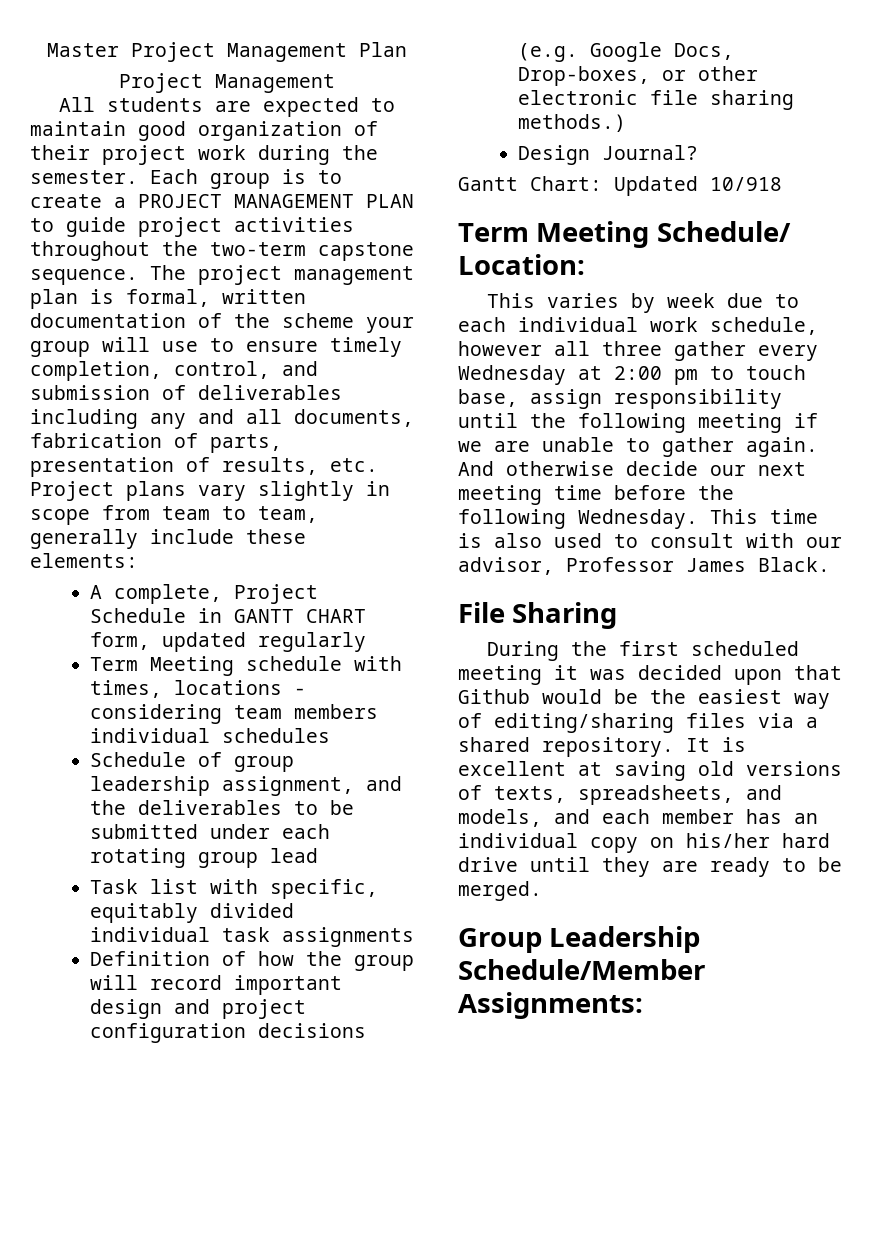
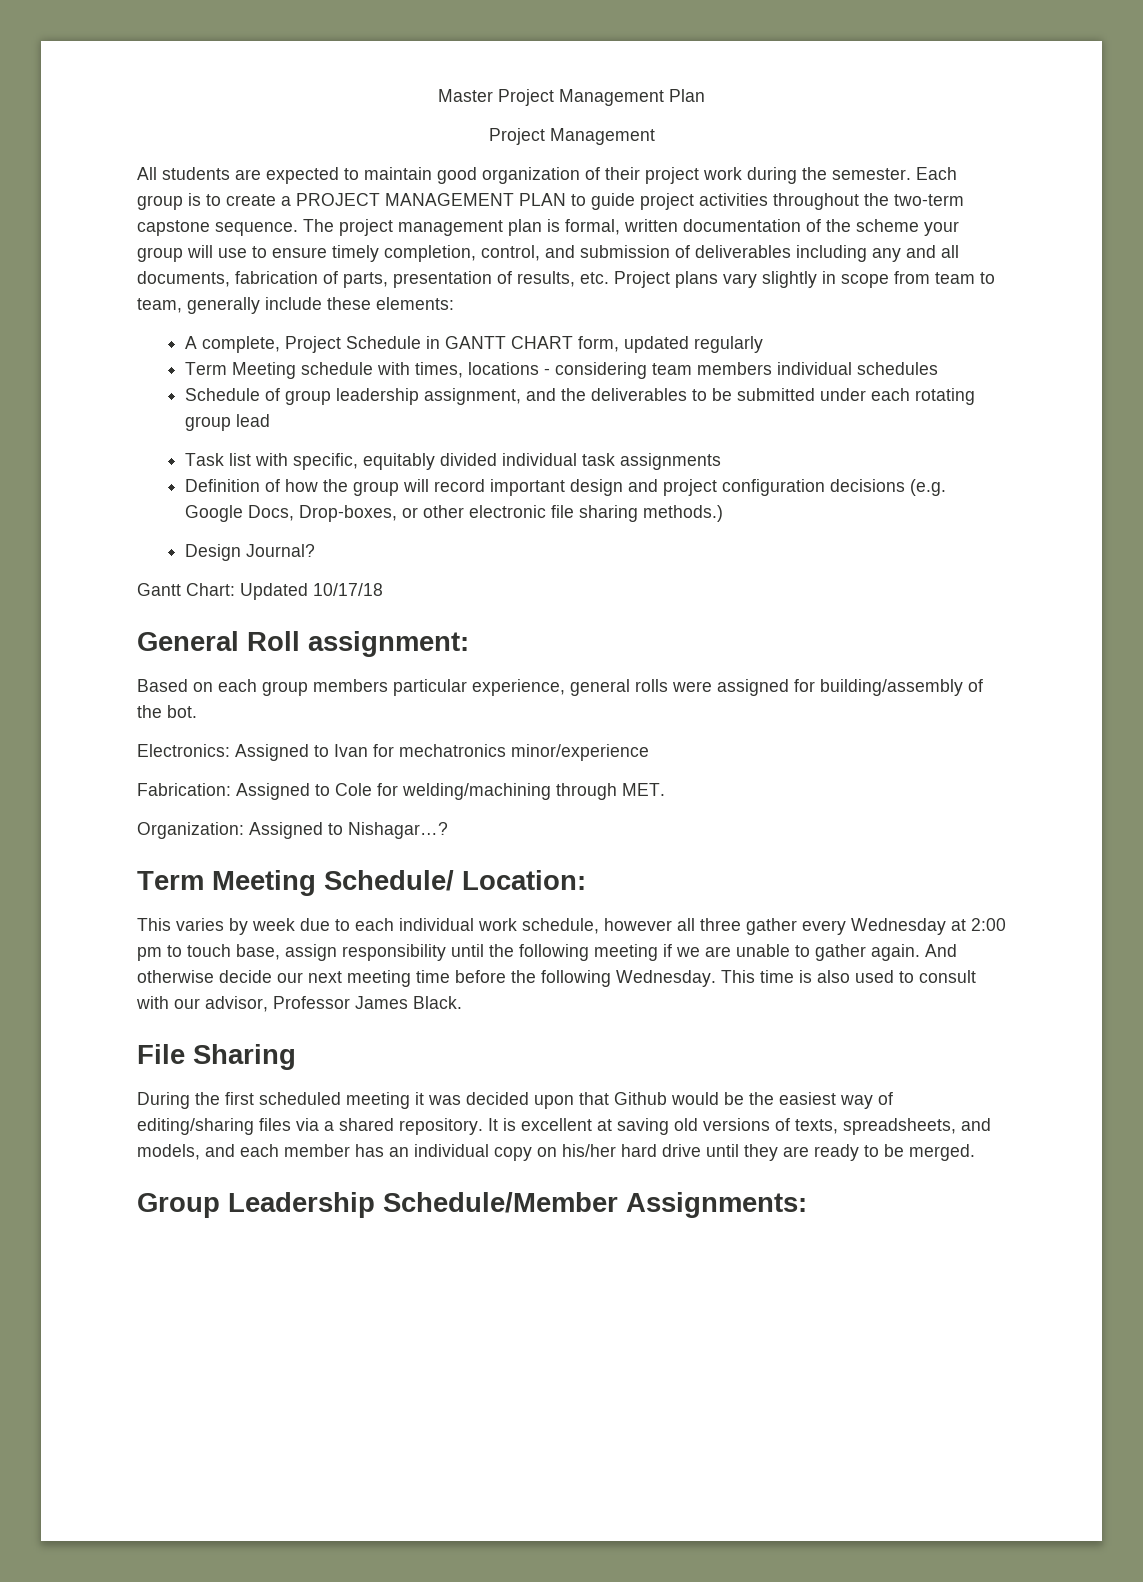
- Gantt Chart: Updated 10/918
+ Gantt Chart: Updated 10/17/18
+ General Roll assignment:
+ Based on each group members particular experience, general rolls were assigned for building/assembly of the bot.
+ Electronics: Assigned to Ivan for mechatronics minor/experience
+ Fabrication: Assigned to Cole for welding/machining through MET.
+ Organization: Assigned to Nishagar…?

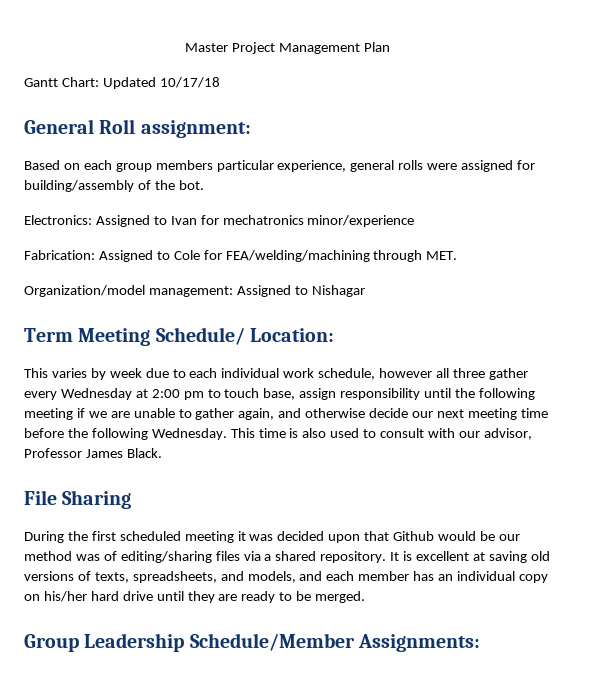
  Master Project Management Plan
- Project Management
- All students are expected to maintain good organization of their project work during the semester. Each group is to create a PROJECT MANAGEMENT PLAN to guide project activities throughout the two-term capstone sequence. The project management plan is formal, written documentation of the scheme your group will use to ensure timely completion, control, and submission of deliverables including any and all documents, fabrication of parts, presentation of results, etc. Project plans vary slightly in scope from team to team, generally include these elements:
- A complete, Project Schedule in GANTT CHART form, updated regularly
- Term Meeting schedule with times, locations - considering team members individual schedules
- Schedule of group leadership assignment, and the deliverables to be submitted under each rotating group lead
- Task list with specific, equitably divided individual task assignments
- Definition of how the group will record important design and project configuration decisions (e.g. Google Docs, Drop-boxes, or other electronic file sharing methods.)
- Design Journal?
- Fabrication: Assigned to Cole for welding/machining through MET.
+ Fabrication: Assigned to Cole for FEA/welding/machining through MET.
- Organization: Assigned to Nishagar…?
+ Organization/model management: Assigned to Nishagar
- This varies by week due to each individual work schedule, however all three gather every Wednesday at 2:00 pm to touch base, assign responsibility until the following meeting if we are unable to gather again. And otherwise decide our next meeting time before the following Wednesday.
+ This varies by week due to each individual work schedule, however all three gather every Wednesday at 2:00 pm to touch base, assign responsibility until the following meeting if we are unable to gather again, and otherwise decide our next meeting time before the following Wednesday.
- During the first scheduled meeting it was decided upon that Github would be the easiest way of editing/sharing files via a shared repository.
+ During the first scheduled meeting it was decided upon that Github would be our method was of editing/sharing files via a shared repository.

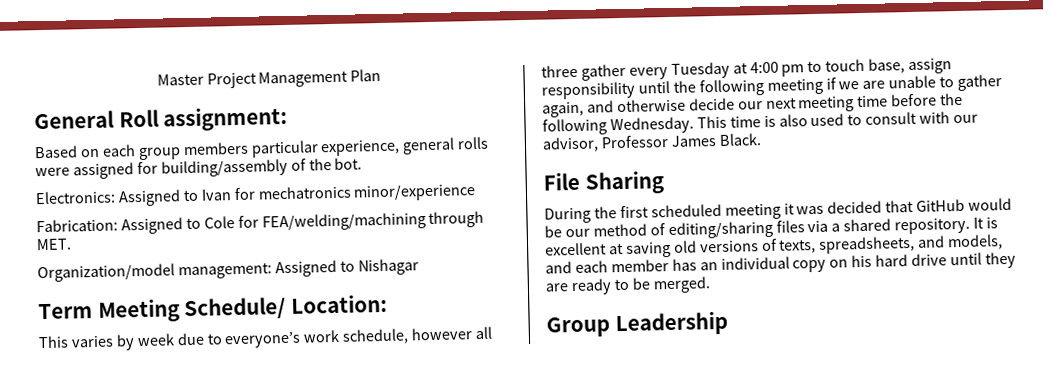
- Gantt Chart: Updated 10/17/18
- This varies by week due to each individual work schedule, however all three gather every Wednesday at 2:00 pm to touch base, assign responsibility until the following meeting if we are unable to gather again, and otherwise decide our next meeting time before the following Wednesday.
+ This varies by week due to everyone’s work schedule, however all three gather every Tuesday at 4:00 pm to touch base, assign responsibility until the following meeting if we are unable to gather again, and otherwise decide our next meeting time before the following Wednesday.
- During the first scheduled meeting it was decided upon that Github would be our method was of editing/sharing files via a shared repository.
+ During the first scheduled meeting it was decided that GitHub would be our method of editing/sharing files via a shared repository.
- It is excellent at saving old versions of texts, spreadsheets, and models, and each member has an individual copy on his/her hard drive until they are ready to be merged.
+ It is excellent at saving old versions of texts, spreadsheets, and models, and each member has an individual copy on his hard drive until they are ready to be merged.
- Group Leadership Schedule/Member Assignments:
+ Group Leadership

